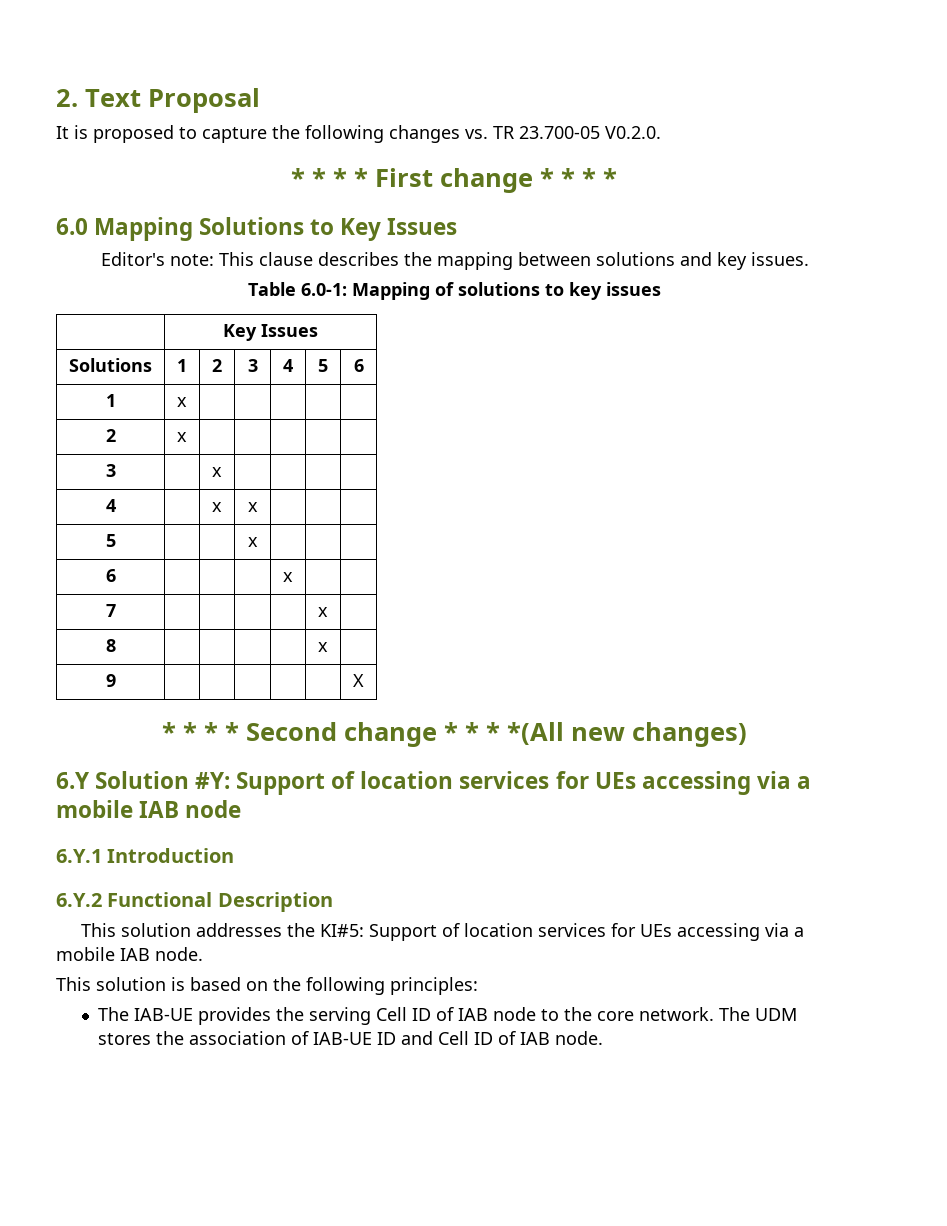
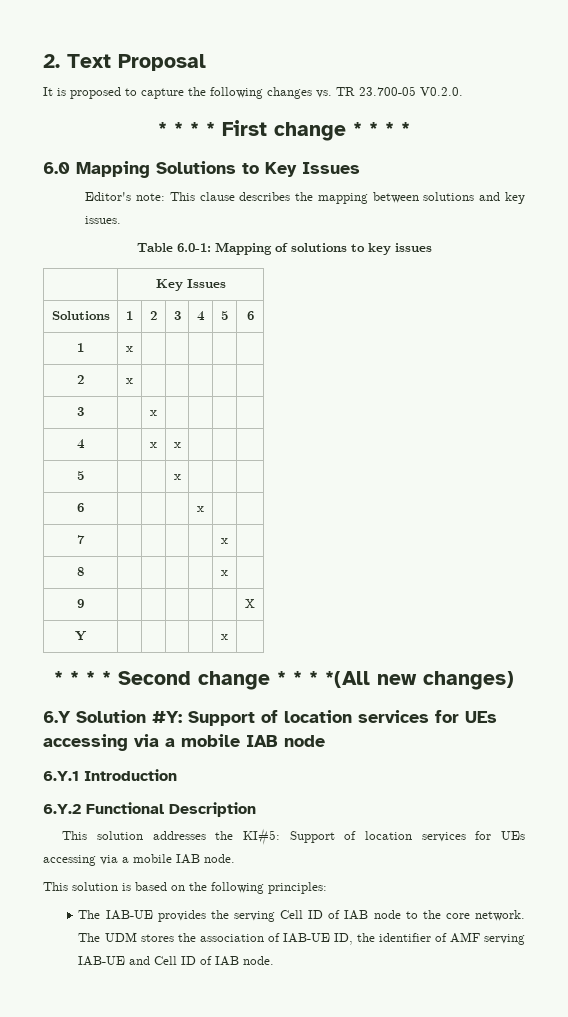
+ Y | | | | | x |
- The UDM stores the association of IAB-UE ID and Cell ID of IAB node.
+ The UDM stores the association of IAB-UE ID, the identifier of AMF serving IAB-UE and Cell ID of IAB node.

